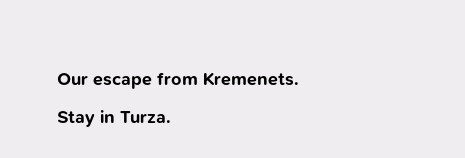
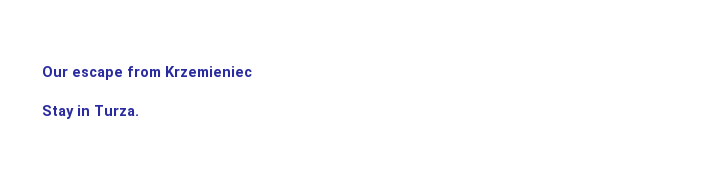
- Our escape from Kremenets.
+ Our escape from Krzemieniec

